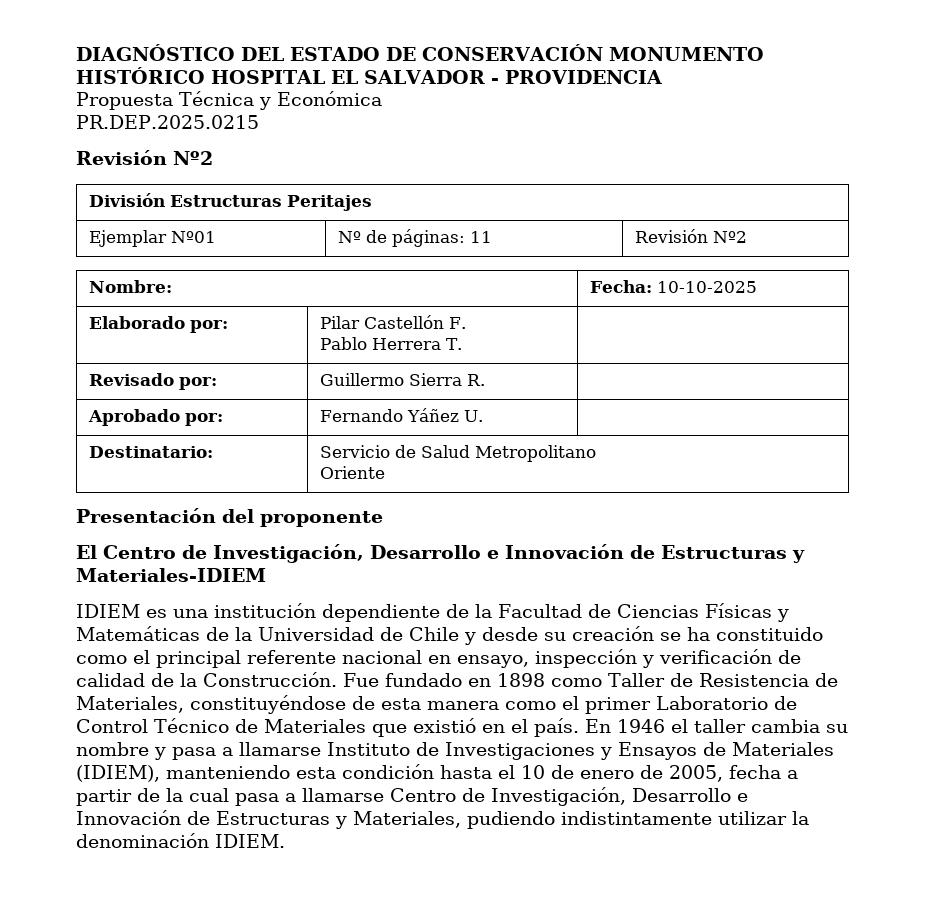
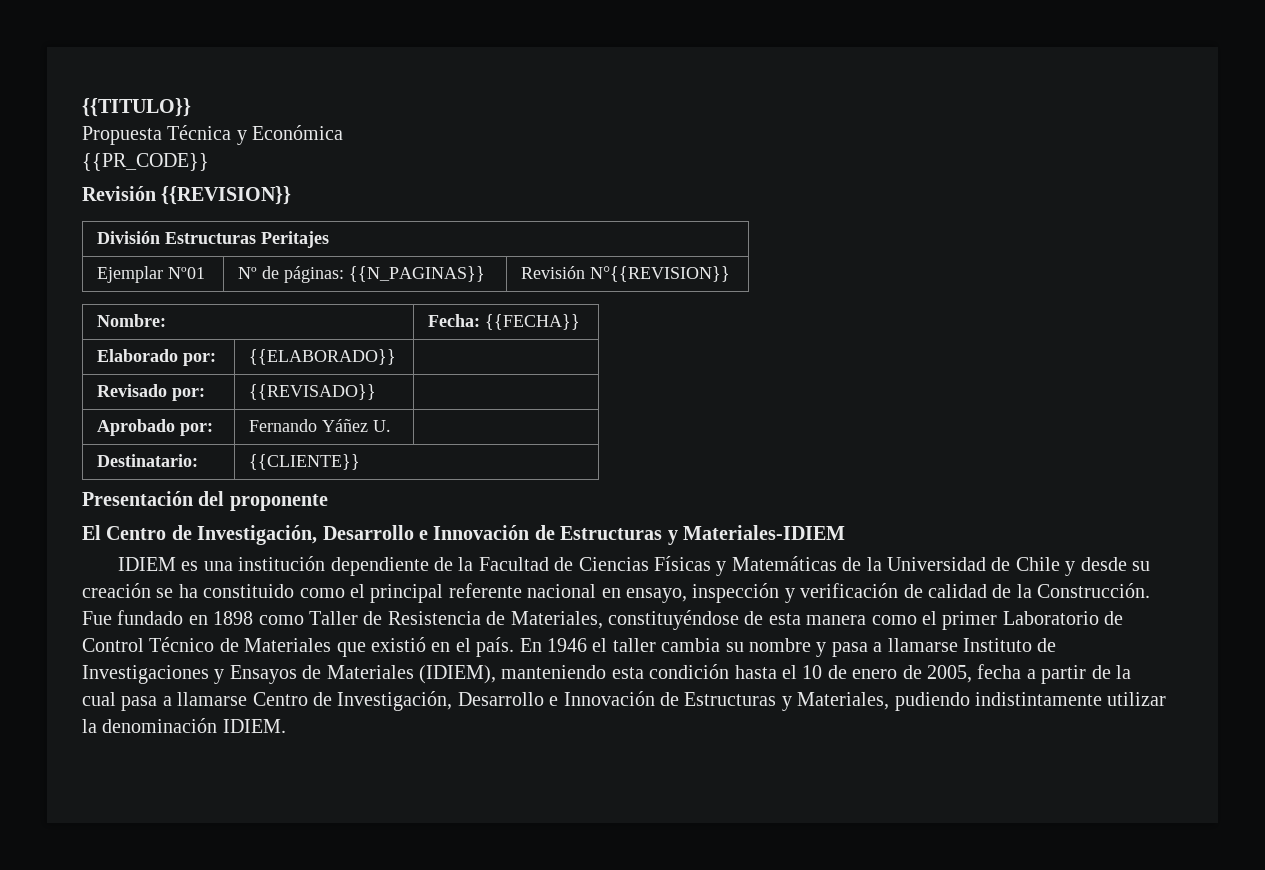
- DIAGNÓSTICO DEL ESTADO DE CONSERVACIÓN MONUMENTO HISTÓRICO HOSPITAL EL SALVADOR - PROVIDENCIA
+ {{TITULO}}
- PR.DEP.2025.0215
- Revisión Nº2
+ {{PR_CODE}}
+ Revisión {{REVISION}}
- Ejemplar Nº01 | Nº de páginas: 11 | Revisión Nº2
+ Ejemplar Nº01 | Nº de páginas: {{N_PAGINAS}} | Revisión N°{{REVISION}}
- Nombre: | Fecha: 10-10-2025
+ Nombre: | Fecha: {{FECHA}}
- Elaborado por: | Pilar Castellón F.
- Pablo Herrera T. |
+ Elaborado por: | {{ELABORADO}} |
- Revisado por: | Guillermo Sierra R. |
+ Revisado por: | {{REVISADO}} |
- Destinatario: | Servicio de Salud Metropolitano
- Oriente
+ Destinatario: | {{CLIENTE}}

